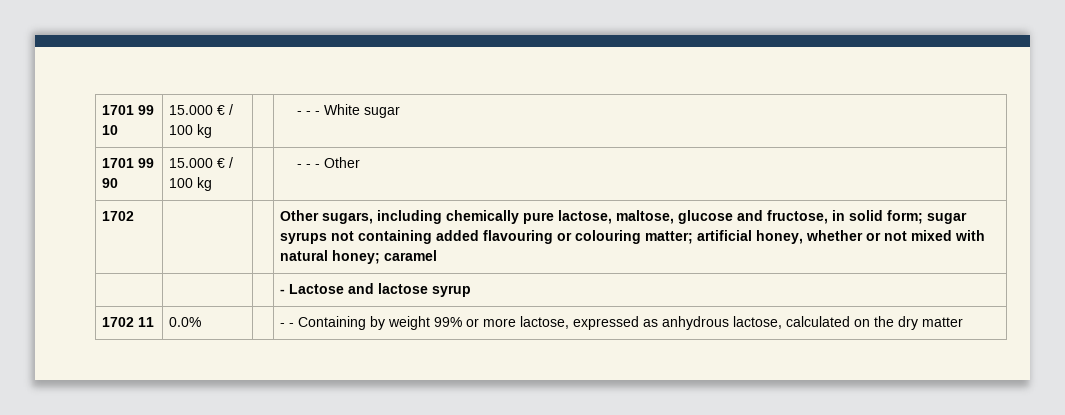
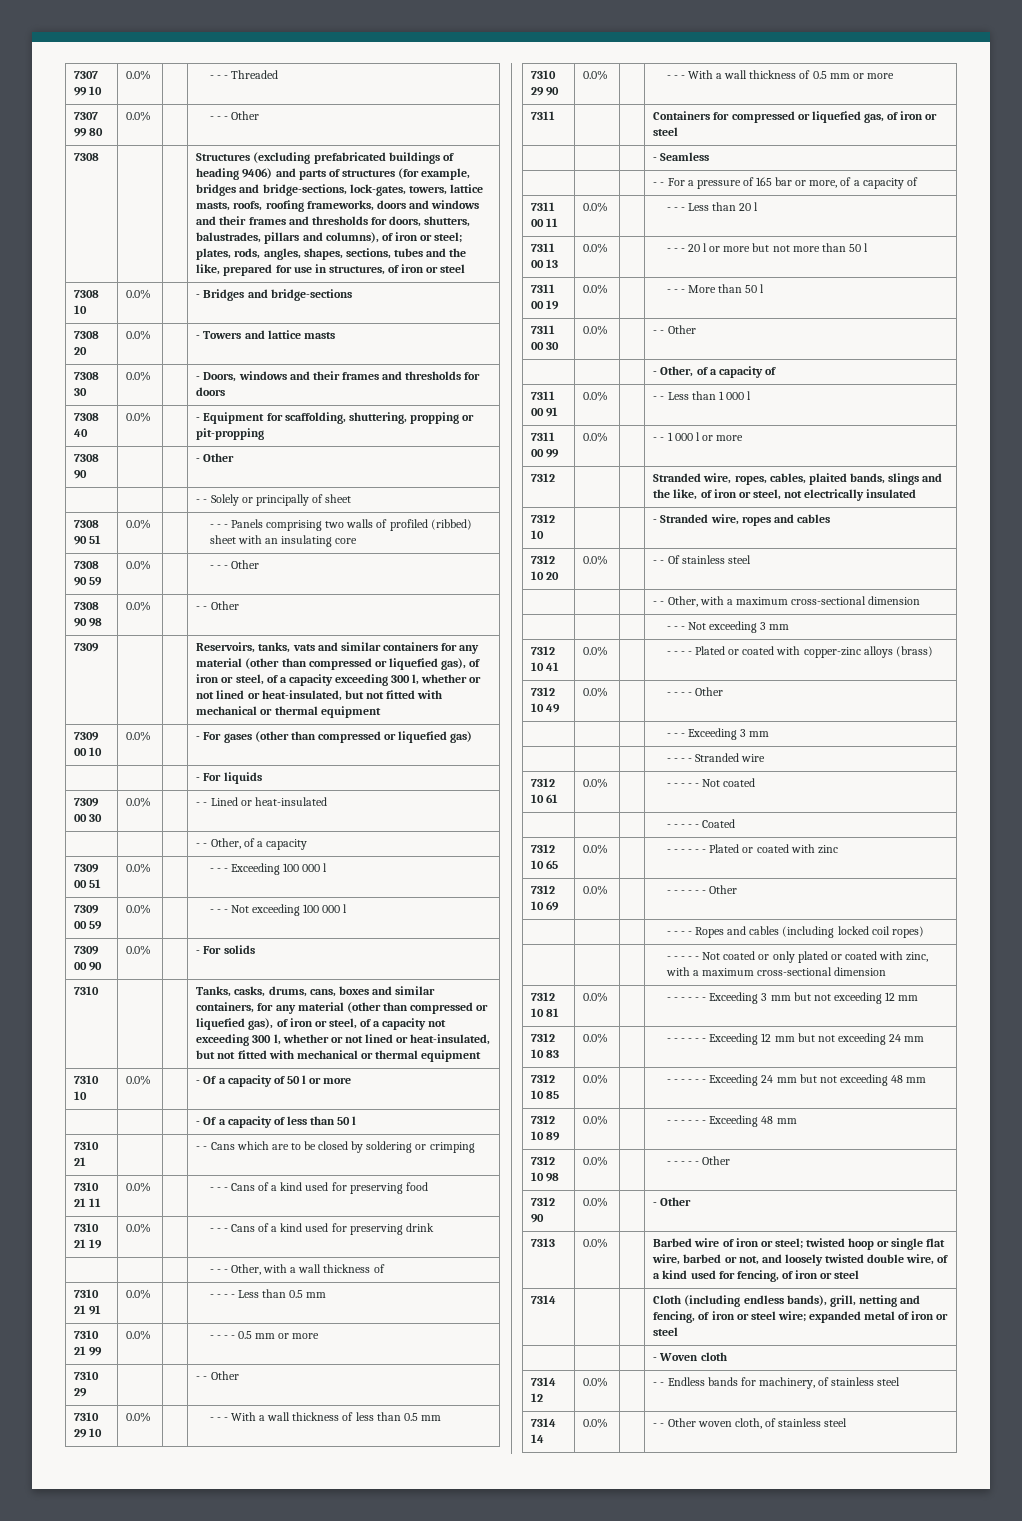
- 1701 99 10 | 15.000 € / 100 kg | | - - - White sugar
- 1701 99 90 | 15.000 € / 100 kg | | - - - Other
- 1702 | | | Other sugars, including chemically pure lactose, maltose, glucose and fructose, in solid form; sugar syrups not containing added flavouring or colouring matter; artificial honey, whether or not mixed with natural honey; caramel
- | | | - Lactose and lactose syrup
- 1702 11 | 0.0% | | - - Containing by weight 99% or more lactose, expressed as anhydrous lactose, calculated on the dry matter
+ 7307 99 10 | 0.0% | | - - - Threaded
+ 7307 99 80 | 0.0% | | - - - Other
+ 7308 | | | Structures (excluding prefabricated buildings of heading 9406) and parts of structures (for example, bridges and bridge-sections, lock-gates, towers, lattice masts, roofs, roofing frameworks, doors and windows and their frames and thresholds for doors, shutters, balustrades, pillars and columns), of iron or steel; plates, rods, angles, shapes, sections, tubes and the like, prepared for use in structures, of iron or steel
+ 7308 10 | 0.0% | | - Bridges and bridge-sections
+ 7308 20 | 0.0% | | - Towers and lattice masts
+ 7308 30 | 0.0% | | - Doors, windows and their frames and thresholds for doors
+ 7308 40 | 0.0% | | - Equipment for scaffolding, shuttering, propping or pit-propping
+ 7308 90 | | | - Other
+ | | | - - Solely or principally of sheet
+ 7308 90 51 | 0.0% | | - - - Panels comprising two walls of profiled (ribbed) sheet with an insulating core
+ 7308 90 59 | 0.0% | | - - - Other
+ 7308 90 98 | 0.0% | | - - Other
+ 7309 | | | Reservoirs, tanks, vats and similar containers for any material (other than compressed or liquefied gas), of iron or steel, of a capacity exceeding 300 l, whether or not lined or heat-insulated, but not fitted with mechanical or thermal equipment
+ 7309 00 10 | 0.0% | | - For gases (other than compressed or liquefied gas)
+ | | | - For liquids
+ 7309 00 30 | 0.0% | | - - Lined or heat-insulated
+ | | | - - Other, of a capacity
+ 7309 00 51 | 0.0% | | - - - Exceeding 100 000 l
+ 7309 00 59 | 0.0% | | - - - Not exceeding 100 000 l
+ 7309 00 90 | 0.0% | | - For solids
+ 7310 | | | Tanks, casks, drums, cans, boxes and similar containers, for any material (other than compressed or liquefied gas), of iron or steel, of a capacity not exceeding 300 l, whether or not lined or heat-insulated, but not fitted with mechanical or thermal equipment
+ 7310 10 | 0.0% | | - Of a capacity of 50 l or more
+ | | | - Of a capacity of less than 50 l
+ 7310 21 | | | - - Cans which are to be closed by soldering or crimping
+ 7310 21 11 | 0.0% | | - - - Cans of a kind used for preserving food
+ 7310 21 19 | 0.0% | | - - - Cans of a kind used for preserving drink
+ | | | - - - Other, with a wall thickness of
+ 7310 21 91 | 0.0% | | - - - - Less than 0.5 mm
+ 7310 21 99 | 0.0% | | - - - - 0.5 mm or more
+ 7310 29 | | | - - Other
+ 7310 29 10 | 0.0% | | - - - With a wall thickness of less than 0.5 mm
+ 7310 29 90 | 0.0% | | - - - With a wall thickness of 0.5 mm or more
+ 7311 | | | Containers for compressed or liquefied gas, of iron or steel
+ | | | - Seamless
+ | | | - - For a pressure of 165 bar or more, of a capacity of
+ 7311 00 11 | 0.0% | | - - - Less than 20 l
+ 7311 00 13 | 0.0% | | - - - 20 l or more but not more than 50 l
+ 7311 00 19 | 0.0% | | - - - More than 50 l
+ 7311 00 30 | 0.0% | | - - Other
+ | | | - Other, of a capacity of
+ 7311 00 91 | 0.0% | | - - Less than 1 000 l
+ 7311 00 99 | 0.0% | | - - 1 000 l or more
+ 7312 | | | Stranded wire, ropes, cables, plaited bands, slings and the like, of iron or steel, not electrically insulated
+ 7312 10 | | | - Stranded wire, ropes and cables
+ 7312 10 20 | 0.0% | | - - Of stainless steel
+ | | | - - Other, with a maximum cross-sectional dimension
+ | | | - - - Not exceeding 3 mm
+ 7312 10 41 | 0.0% | | - - - - Plated or coated with copper-zinc alloys (brass)
+ 7312 10 49 | 0.0% | | - - - - Other
+ | | | - - - Exceeding 3 mm
+ | | | - - - - Stranded wire
+ 7312 10 61 | 0.0% | | - - - - - Not coated
+ | | | - - - - - Coated
+ 7312 10 65 | 0.0% | | - - - - - - Plated or coated with zinc
+ 7312 10 69 | 0.0% | | - - - - - - Other
+ | | | - - - - Ropes and cables (including locked coil ropes)
+ | | | - - - - - Not coated or only plated or coated with zinc, with a maximum cross-sectional dimension
+ 7312 10 81 | 0.0% | | - - - - - - Exceeding 3 mm but not exceeding 12 mm
+ 7312 10 83 | 0.0% | | - - - - - - Exceeding 12 mm but not exceeding 24 mm
+ 7312 10 85 | 0.0% | | - - - - - - Exceeding 24 mm but not exceeding 48 mm
+ 7312 10 89 | 0.0% | | - - - - - - Exceeding 48 mm
+ 7312 10 98 | 0.0% | | - - - - - Other
+ 7312 90 | 0.0% | | - Other
+ 7313 | 0.0% | | Barbed wire of iron or steel; twisted hoop or single flat wire, barbed or not, and loosely twisted double wire, of a kind used for fencing, of iron or steel
+ 7314 | | | Cloth (including endless bands), grill, netting and fencing, of iron or steel wire; expanded metal of iron or steel
+ | | | - Woven cloth
+ 7314 12 | 0.0% | | - - Endless bands for machinery, of stainless steel
+ 7314 14 | 0.0% | | - - Other woven cloth, of stainless steel

